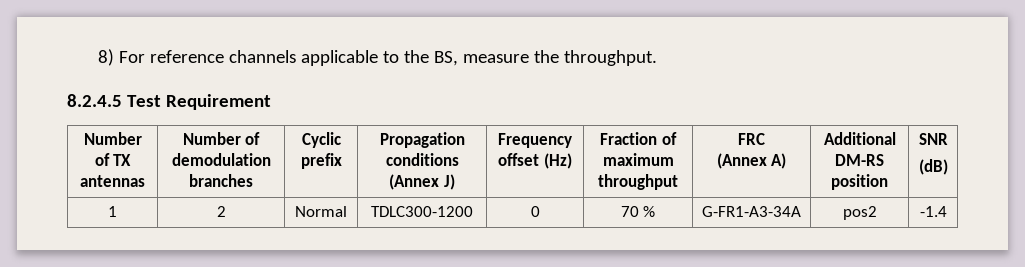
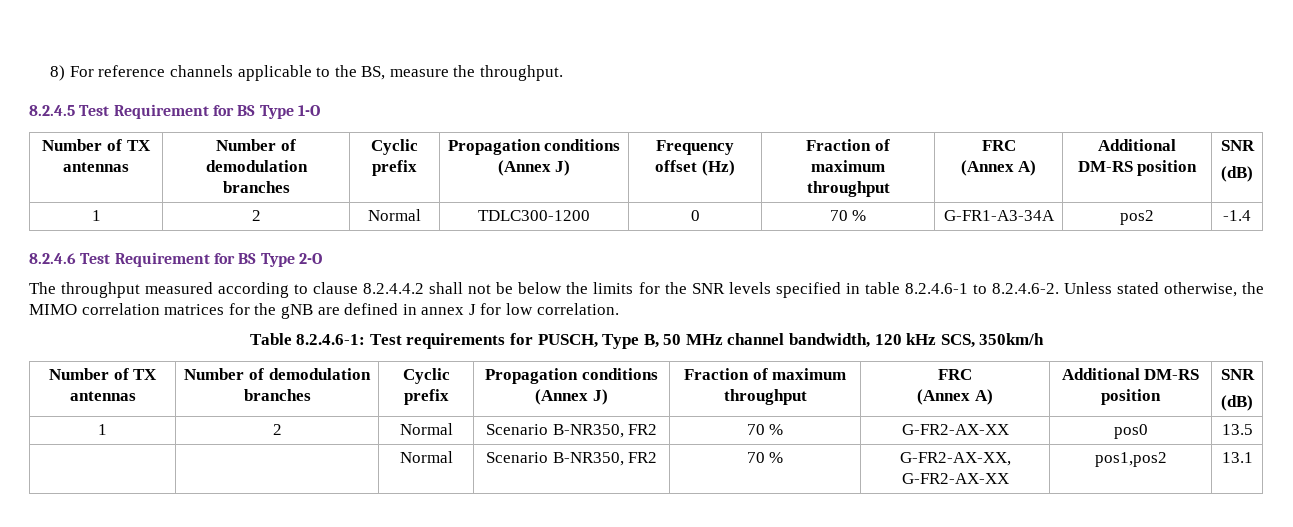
- 8.2.4.5 Test Requirement
+ 8.2.4.5 Test Requirement for BS Type 1-O
+ 8.2.4.6 Test Requirement for BS Type 2-O
+ The throughput measured according to clause 8.2.4.4.2 shall not be below the limits for the SNR levels specified in table 8.2.4.6-1 to 8.2.4.6-2. Unless stated otherwise, the MIMO correlation matrices for the gNB are defined in annex J for low correlation.
+ Table 8.2.4.6-1: Test requirements for PUSCH, Type B, 50 MHz channel bandwidth, 120 kHz SCS, 350km/h
+ Number of TX antennas | Number of demodulation branches | Cyclic prefix | Propagation conditions (Annex J) | Fraction of maximum throughput | FRC
+ (Annex A) | Additional DM-RS position | SNR
+ (dB)
+ 1 | 2 | Normal | Scenario B-NR350, FR2 | 70 % | G-FR2-AX-XX | pos0 | 13.5
+ | | Normal | Scenario B-NR350, FR2 | 70 % | G-FR2-AX-XX, G-FR2-AX-XX | pos1,pos2 | 13.1

